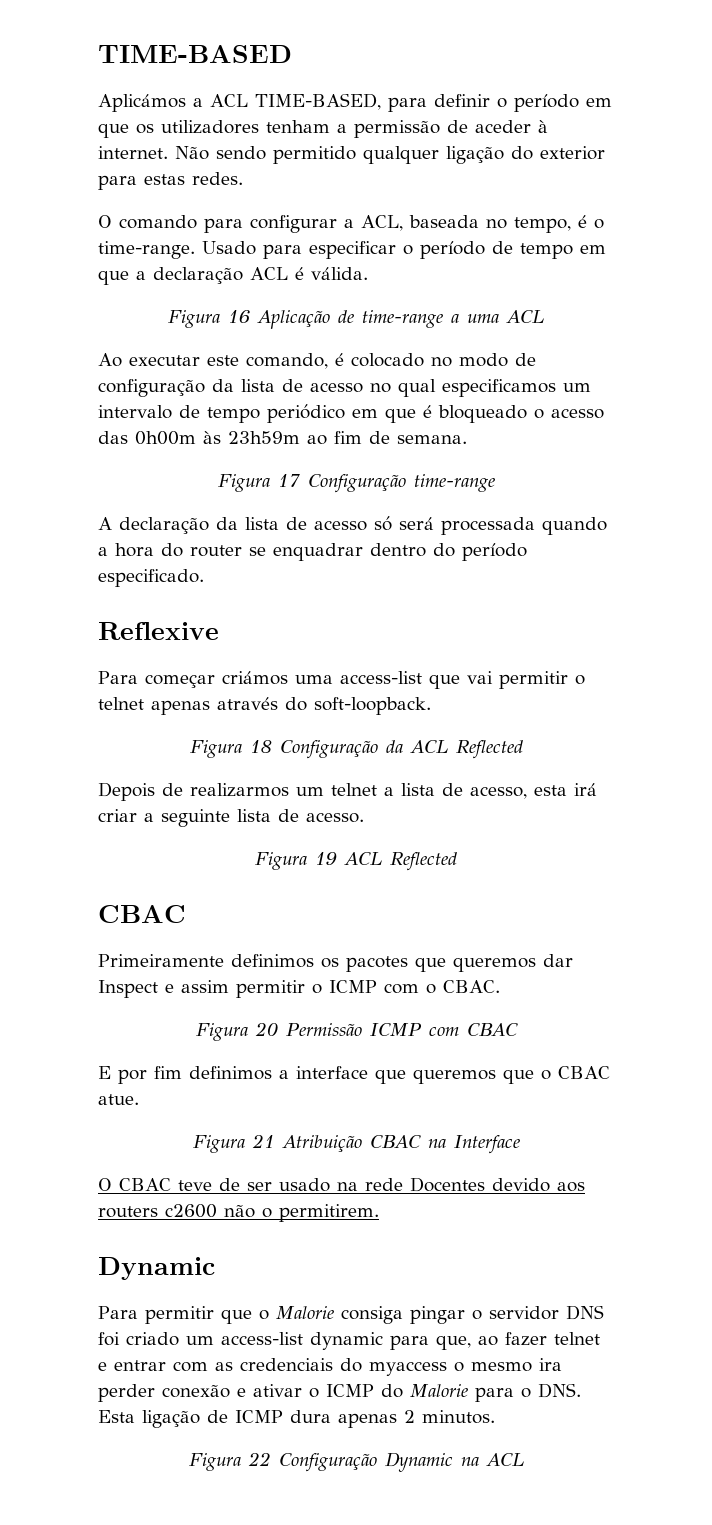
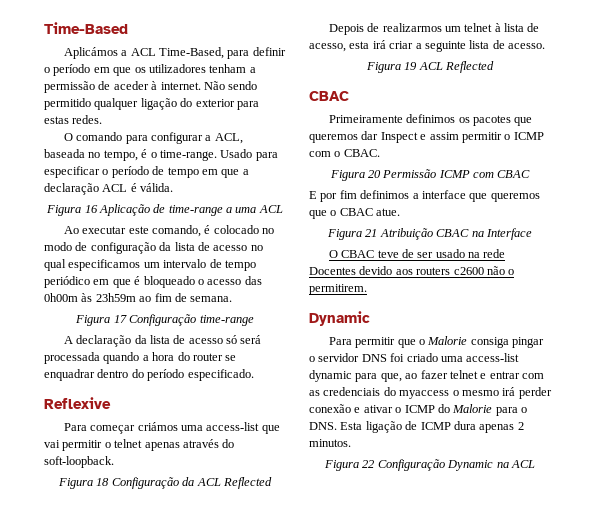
- TIME-BASED
+ Time-Based
- Aplicámos a ACL TIME-BASED, para definir o período em que os utilizadores tenham a permissão de aceder à internet.
+ Aplicámos a ACL Time-Based, para definir o período em que os utilizadores tenham a permissão de aceder à internet.
- Depois de realizarmos um telnet a lista de acesso, esta irá criar a seguinte lista de acesso.
+ Depois de realizarmos um telnet à lista de acesso, esta irá criar a seguinte lista de acesso.
- Para permitir que o Malorie consiga pingar o servidor DNS foi criado um access-list dynamic para que, ao fazer telnet e entrar com as credenciais do myaccess o mesmo ira perder conexão e ativar o ICMP do Malorie para o DNS. Esta ligação de ICMP dura apenas 2 minutos.
+ Para permitir que o Malorie consiga pingar o servidor DNS foi criado uma access-list dynamic para que, ao fazer telnet e entrar com as credenciais do myaccess o mesmo irá perder conexão e ativar o ICMP do Malorie para o DNS. Esta ligação de ICMP dura apenas 2 minutos.

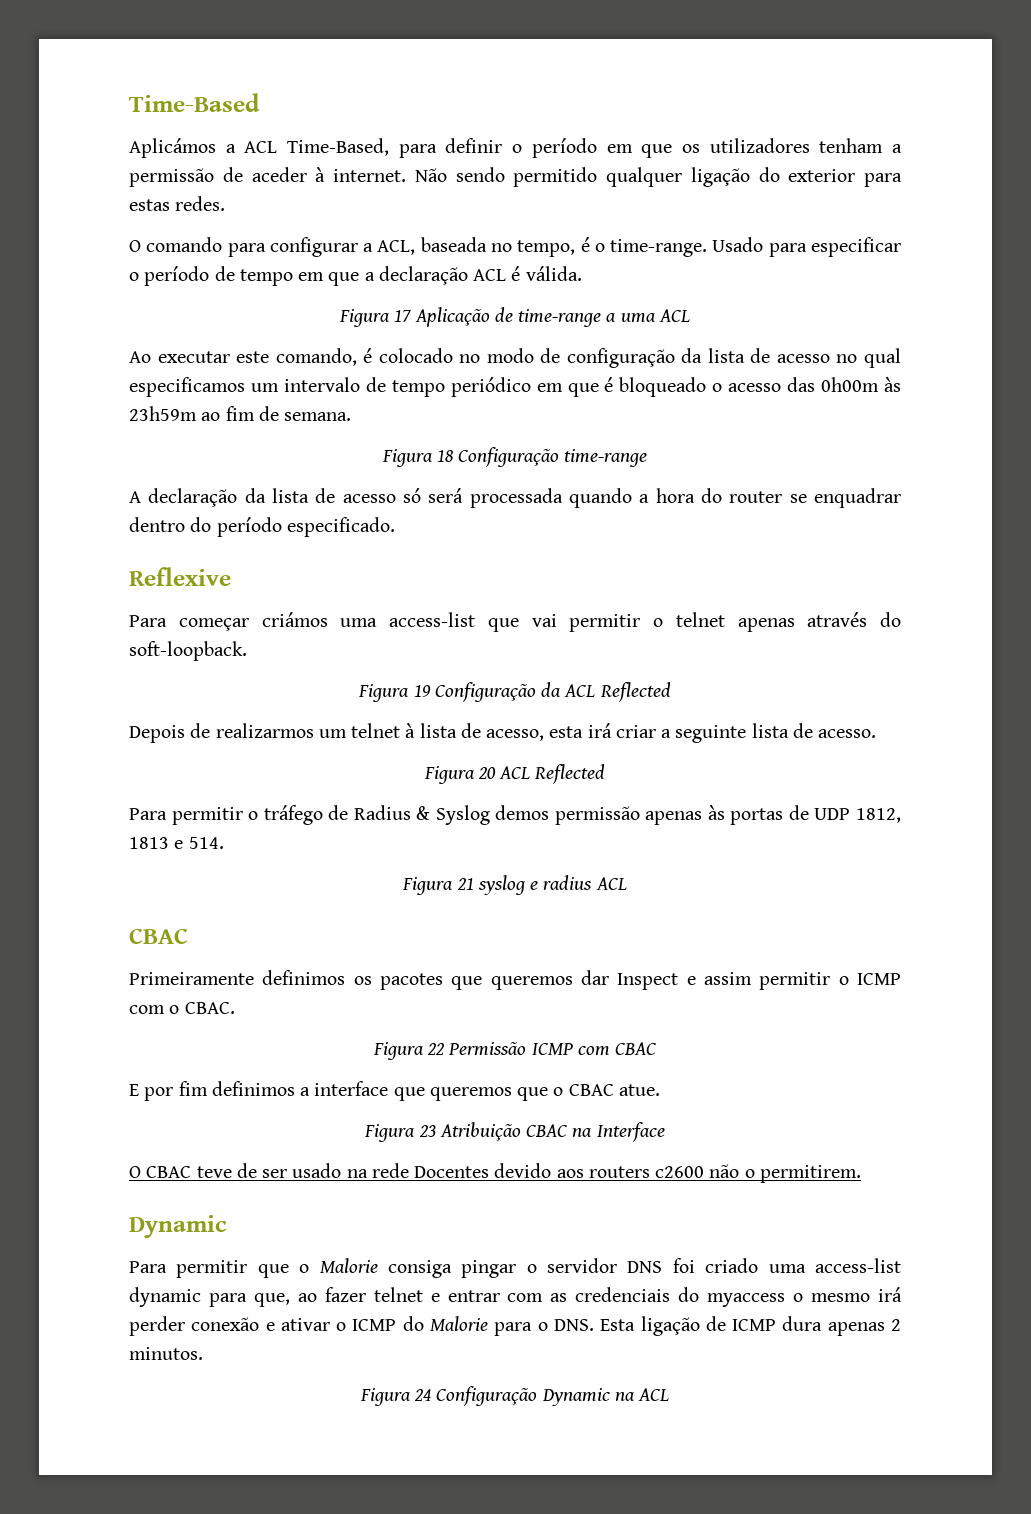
- Figura 16 Aplicação de time-range a uma ACL
+ Figura 17 Aplicação de time-range a uma ACL
- Figura 17 Configuração time-range
+ Figura 18 Configuração time-range
- Figura 18 Configuração da ACL Reflected
+ Figura 19 Configuração da ACL Reflected
- Figura 19 ACL Reflected
+ Figura 20 ACL Reflected
+ Para permitir o tráfego de Radius & Syslog demos permissão apenas às portas de UDP 1812, 1813 e 514.
+ Figura 21 syslog e radius ACL
- Figura 20 Permissão ICMP com CBAC
+ Figura 22 Permissão ICMP com CBAC
- Figura 21 Atribuição CBAC na Interface
+ Figura 23 Atribuição CBAC na Interface
- Figura 22 Configuração Dynamic na ACL
+ Figura 24 Configuração Dynamic na ACL

